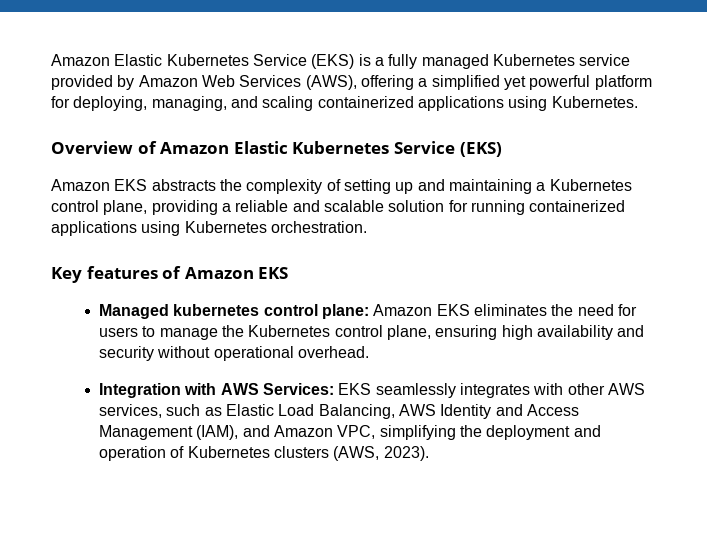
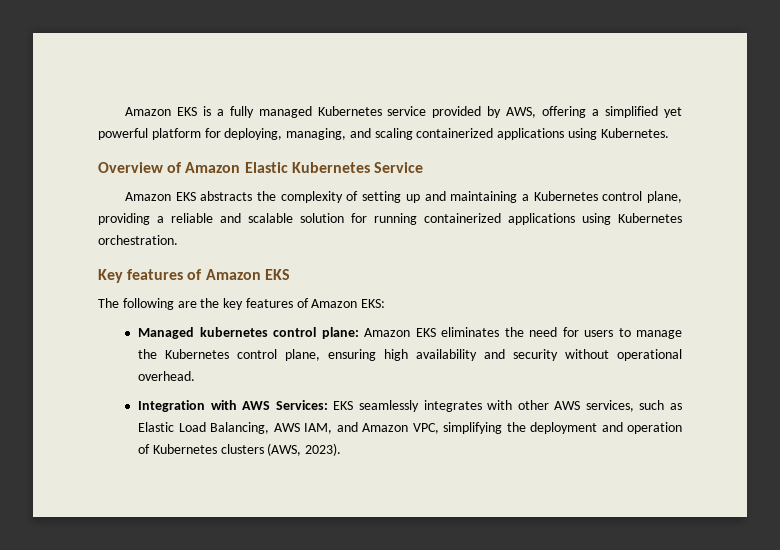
- Amazon Elastic Kubernetes Service (EKS) is a fully managed Kubernetes service provided by Amazon Web Services (AWS), offering a simplified yet powerful platform for deploying, managing, and scaling containerized applications using Kubernetes.
+ Amazon EKS is a fully managed Kubernetes service provided by AWS, offering a simplified yet powerful platform for deploying, managing, and scaling containerized applications using Kubernetes.
- Overview of Amazon Elastic Kubernetes Service (EKS)
+ Overview of Amazon Elastic Kubernetes Service
+ The following are the key features of Amazon EKS:
- Integration with AWS Services: EKS seamlessly integrates with other AWS services, such as Elastic Load Balancing, AWS Identity and Access Management (IAM), and Amazon VPC, simplifying the deployment and operation of Kubernetes clusters (AWS, 2023).
+ Integration with AWS Services: EKS seamlessly integrates with other AWS services, such as Elastic Load Balancing, AWS IAM, and Amazon VPC, simplifying the deployment and operation of Kubernetes clusters (AWS, 2023).

